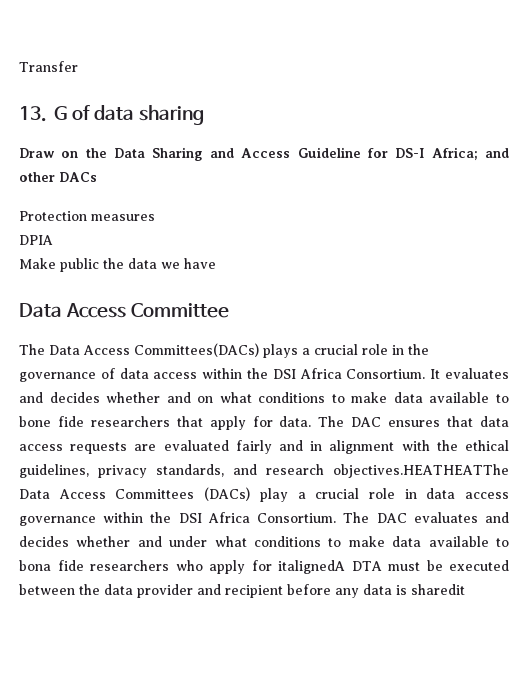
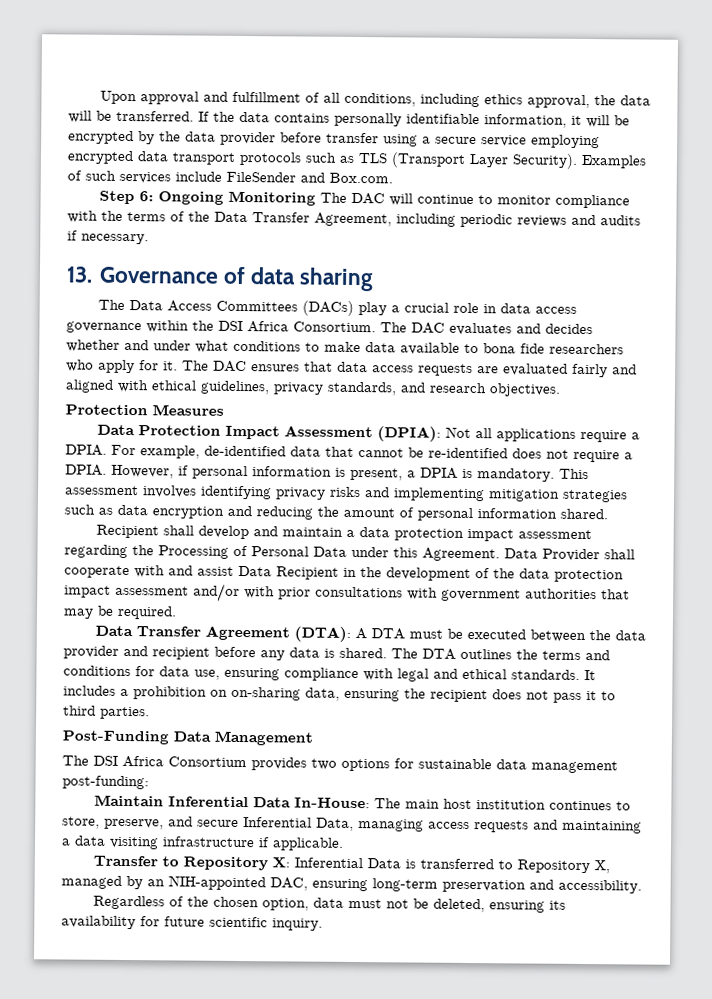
- Transfer
+ Upon approval and fulfillment of all conditions, including ethics approval, the data will be transferred. If the data contains personally identifiable information, it will be encrypted by the data provider before transfer using a secure service employing encrypted data transport protocols such as TLS (Transport Layer Security). Examples of such services include FileSender and Box.com.
+ Step 6: Ongoing Monitoring The DAC will continue to monitor compliance with the terms of the Data Transfer Agreement, including periodic reviews and audits if necessary.
- 13. G of data sharing
+ 13. Governance of data sharing
- Draw on the Data Sharing and Access Guideline for DS-I Africa; and other DACs
- Protection measures
- DPIA
- Make public the data we have
- Data Access Committee
- The Data Access Committees(DACs) plays a crucial role in the governance of data access within the DSI Africa Consortium. It evaluates and decides whether and on what conditions to make data available to bone fide researchers that apply for data. The DAC ensures that data access requests are evaluated fairly and in alignment with the ethical guidelines, privacy standards, and research objectives.HEATHEATThe Data Access Committees (DACs) play a crucial role in data access governance within the DSI Africa Consortium.
+ The Data Access Committees (DACs) play a crucial role in data access governance within the DSI Africa Consortium.
- The DAC evaluates and decides whether and under what conditions to make data available to bona fide researchers who apply for italignedA DTA must be executed between the data provider and recipient before any data is sharedit
+ The DAC evaluates and decides whether and under what conditions to make data available to bona fide researchers who apply for it. The DAC ensures that data access requests are evaluated fairly and aligned with ethical guidelines, privacy standards, and research objectives.
+ Protection Measures
+ Data Protection Impact Assessment (DPIA): Not all applications require a DPIA. For example, de-identified data that cannot be re-identified does not require a DPIA. However, if personal information is present, a DPIA is mandatory. This assessment involves identifying privacy risks and implementing mitigation strategies such as data encryption and reducing the amount of personal information shared.
+ Recipient shall develop and maintain a data protection impact assessment regarding the Processing of Personal Data under this Agreement. Data Provider shall cooperate with and assist Data Recipient in the development of the data protection impact assessment and/or with prior consultations with government authorities that may be required.
+ Data Transfer Agreement (DTA): A DTA must be executed between the data provider and recipient before any data is shared. The DTA outlines the terms and conditions for data use, ensuring compliance with legal and ethical standards. It includes a prohibition on on-sharing data, ensuring the recipient does not pass it to third parties.
+ Post-Funding Data Management
+ The DSI Africa Consortium provides two options for sustainable data management post-funding:
+ Maintain Inferential Data In-House: The main host institution continues to store, preserve, and secure Inferential Data, managing access requests and maintaining a data visiting infrastructure if applicable.
+ Transfer to Repository X: Inferential Data is transferred to Repository X, managed by an NIH-appointed DAC, ensuring long-term preservation and accessibility.
+ Regardless of the chosen option, data must not be deleted, ensuring its availability for future scientific inquiry.

